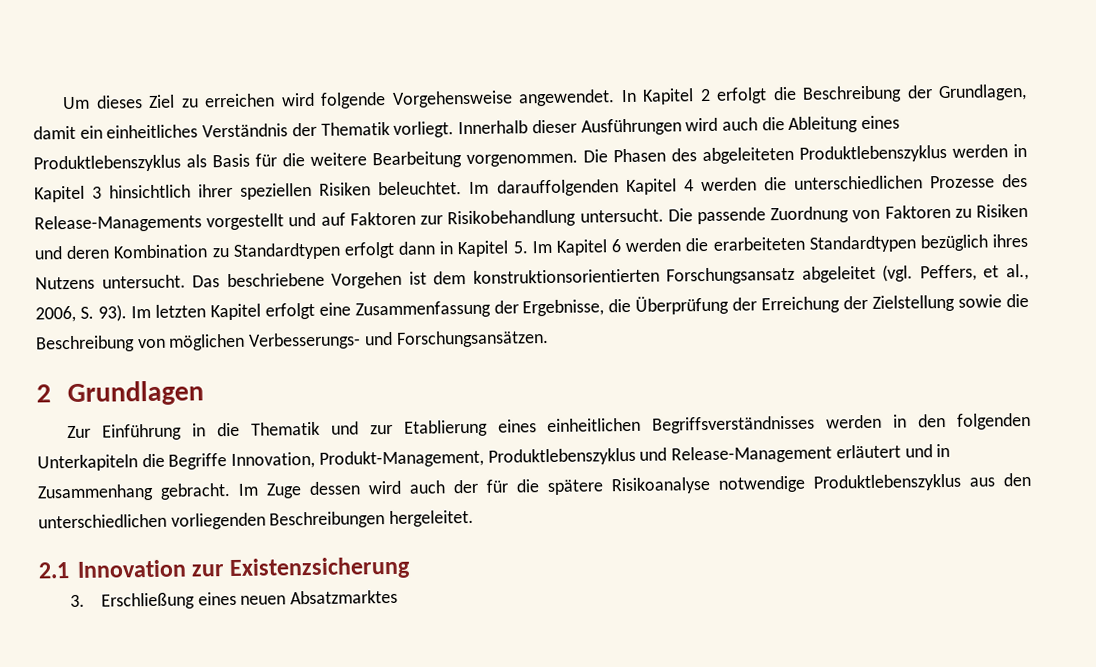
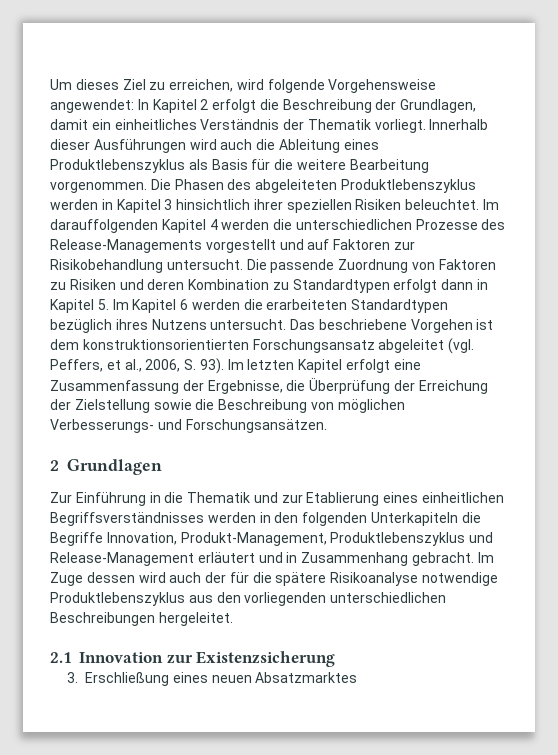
- Um dieses Ziel zu erreichen wird folgende Vorgehensweise angewendet. In Kapitel 2 erfolgt die Beschreibung der Grundlagen, damit ein einheitliches Verständnis der Thematik vorliegt.
+ Um dieses Ziel zu erreichen, wird folgende Vorgehensweise angewendet: In Kapitel 2 erfolgt die Beschreibung der Grundlagen, damit ein einheitliches Verständnis der Thematik vorliegt.
- Im Zuge dessen wird auch der für die spätere Risikoanalyse notwendige Produktlebenszyklus aus den unterschiedlichen vorliegenden Beschreibungen hergeleitet.
+ Im Zuge dessen wird auch der für die spätere Risikoanalyse notwendige Produktlebenszyklus aus den vorliegenden unterschiedlichen Beschreibungen hergeleitet.

